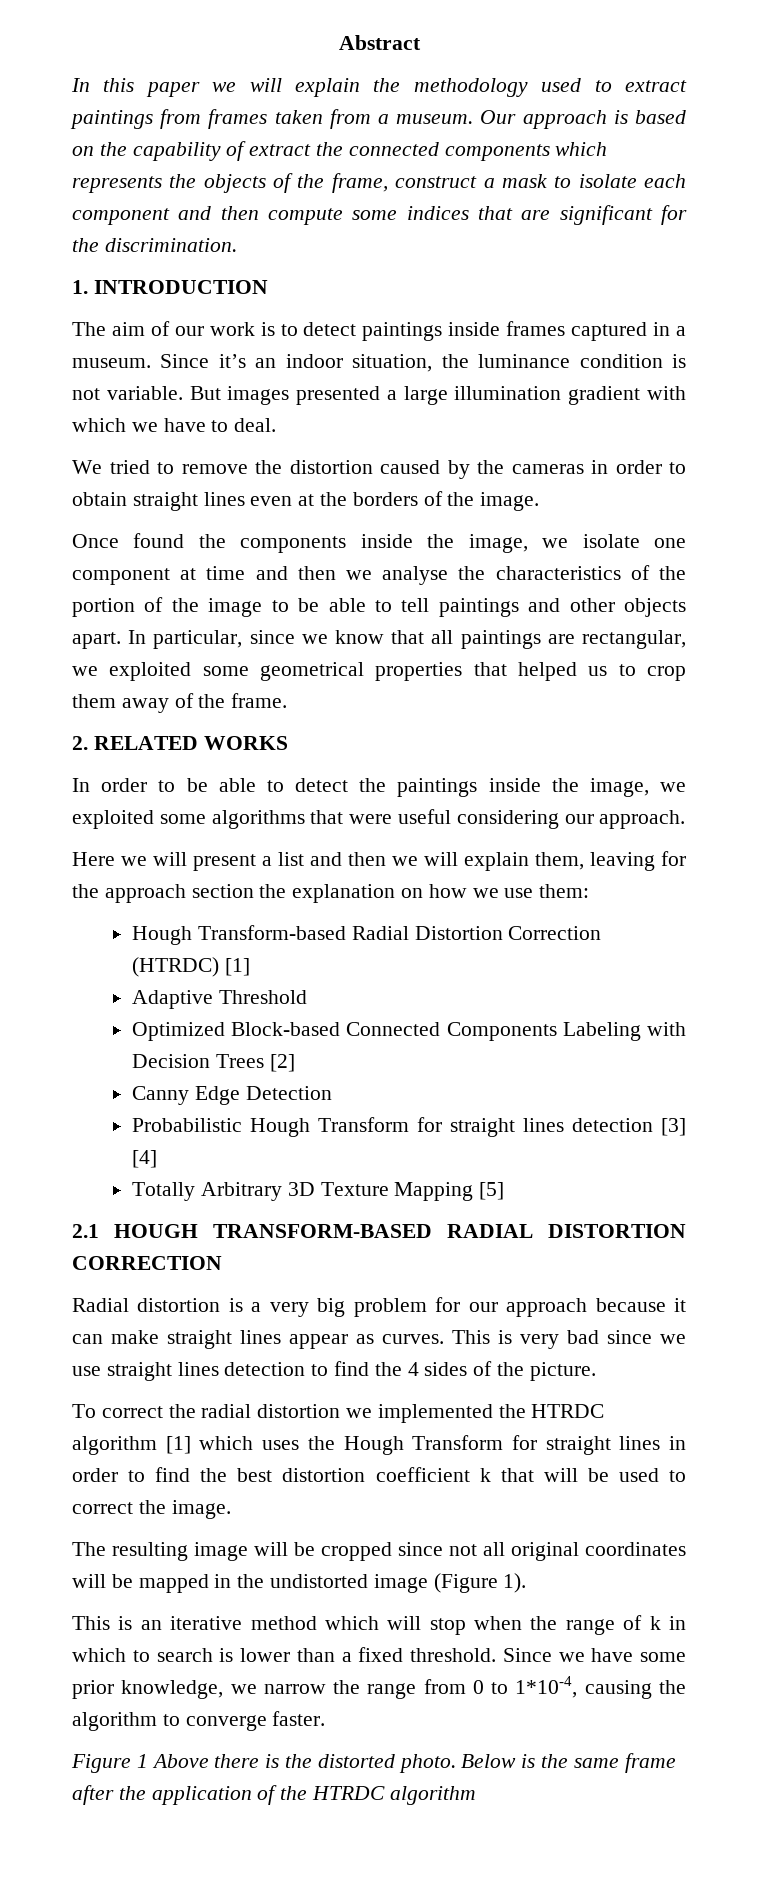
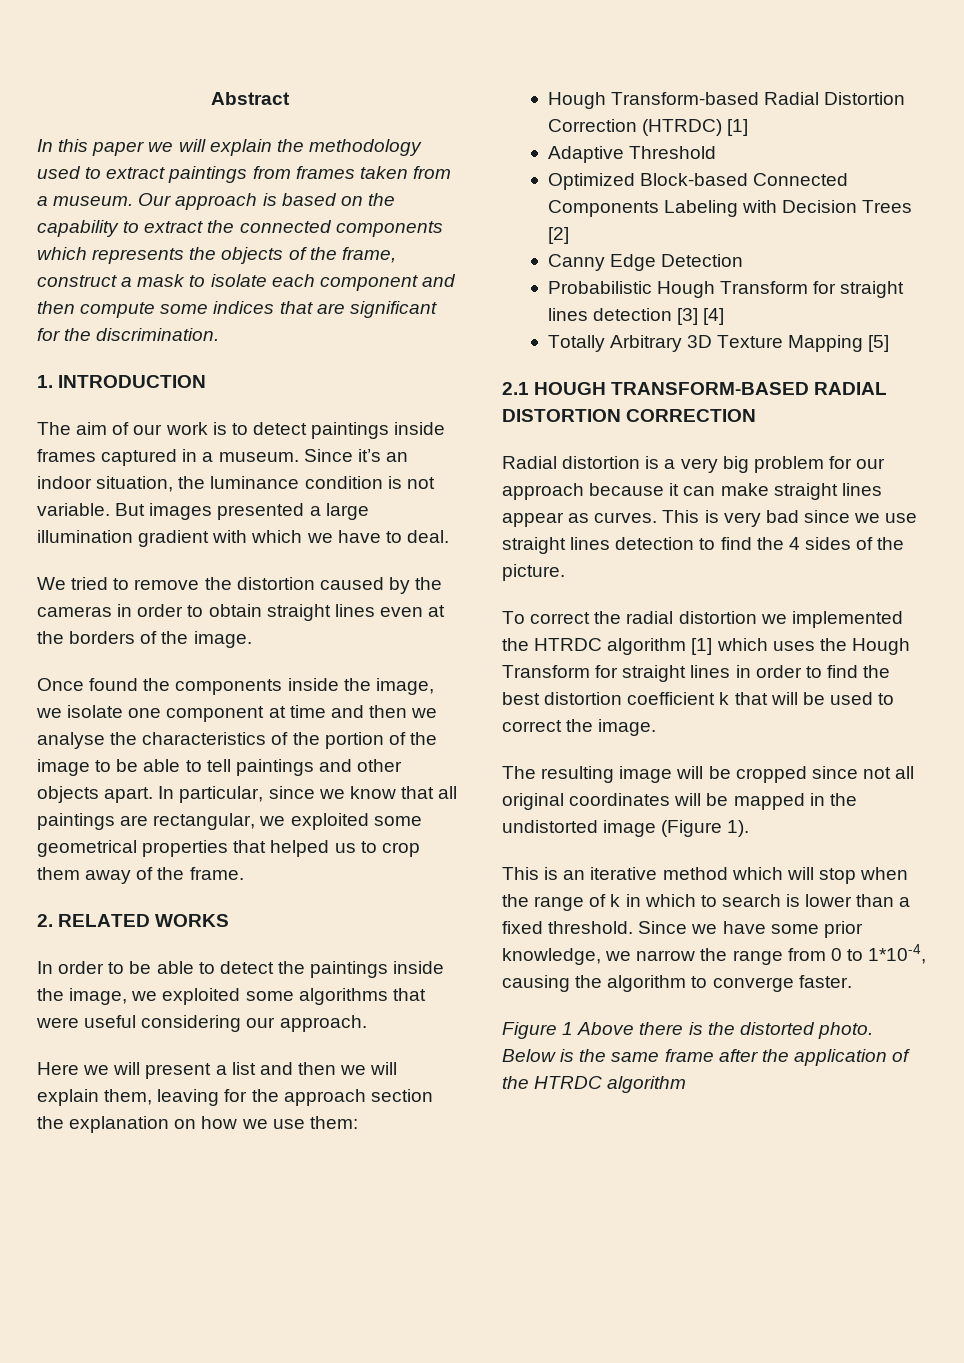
- Our approach is based on the capability of extract the connected components which represents the objects of the frame, construct a mask to isolate each component and then compute some indices that are significant for the discrimination.
+ Our approach is based on the capability to extract the connected components which represents the objects of the frame, construct a mask to isolate each component and then compute some indices that are significant for the discrimination.

